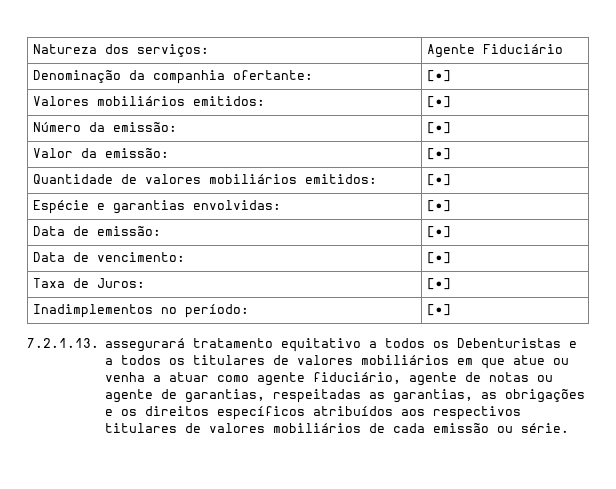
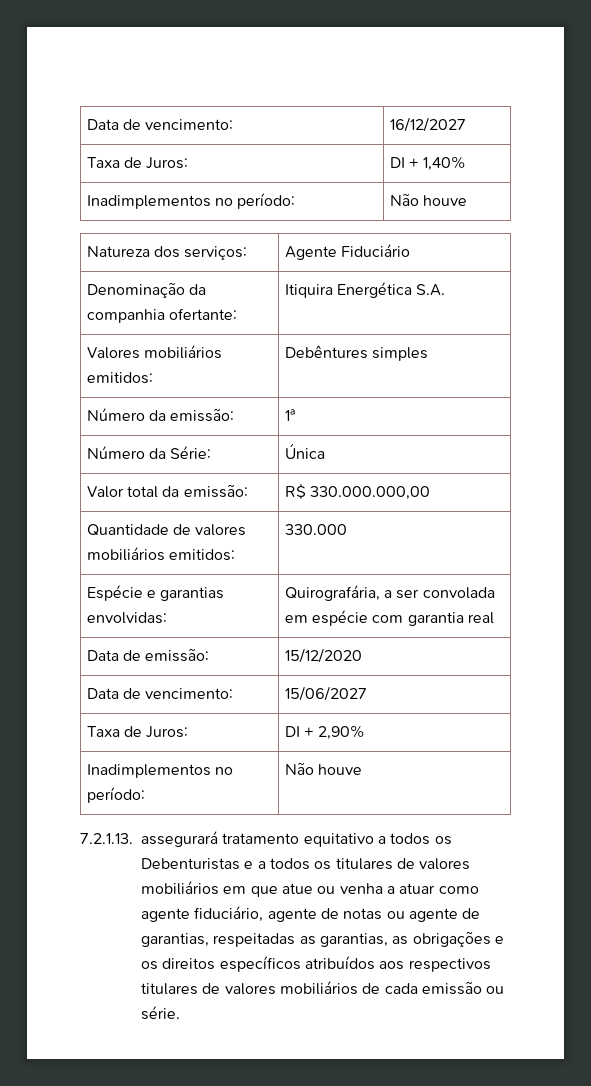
+ Data de vencimento: | 16/12/2027
+ Taxa de Juros: | DI + 1,40%
+ Inadimplementos no período: | Não houve
- Denominação da companhia ofertante: | [•]
+ Denominação da companhia ofertante: | Itiquira Energética S.A.
- Valores mobiliários emitidos: | [•]
+ Valores mobiliários emitidos: | Debêntures simples
- Número da emissão: | [•]
+ Número da emissão: | 1ª
+ Número da Série: | Única
- Valor da emissão: | [•]
+ Valor total da emissão: | R$ 330.000.000,00
- Quantidade de valores mobiliários emitidos: | [•]
+ Quantidade de valores mobiliários emitidos: | 330.000
- Espécie e garantias envolvidas: | [•]
+ Espécie e garantias envolvidas: | Quirografária, a ser convolada em espécie com garantia real
- Data de emissão: | [•]
- Data de vencimento: | [•]
- Taxa de Juros: | [•]
- Inadimplementos no período: | [•]
+ Data de emissão: | 15/12/2020
+ Data de vencimento: | 15/06/2027
+ Taxa de Juros: | DI + 2,90%
+ Inadimplementos no período: | Não houve

